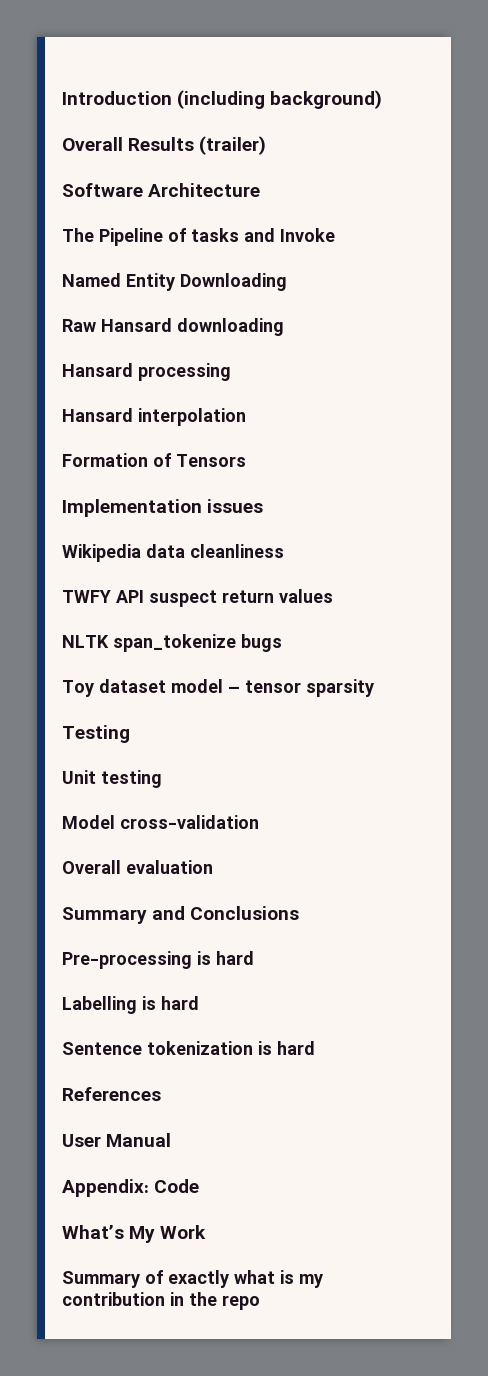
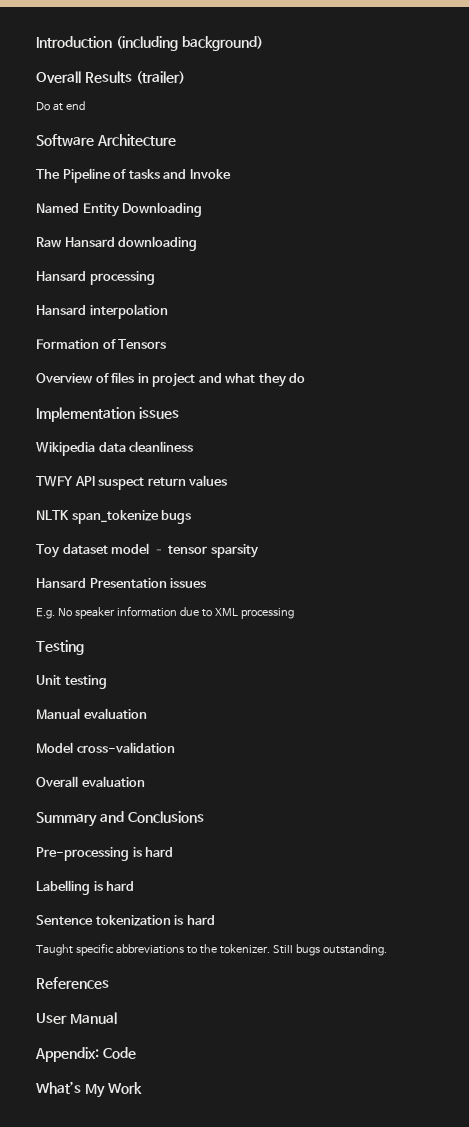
+ Do at end
+ Overview of files in project and what they do
+ Hansard Presentation issues
+ E.g. No speaker information due to XML processing
+ Manual evaluation
+ Taught specific abbreviations to the tokenizer. Still bugs outstanding.
- Summary of exactly what is my contribution in the repo

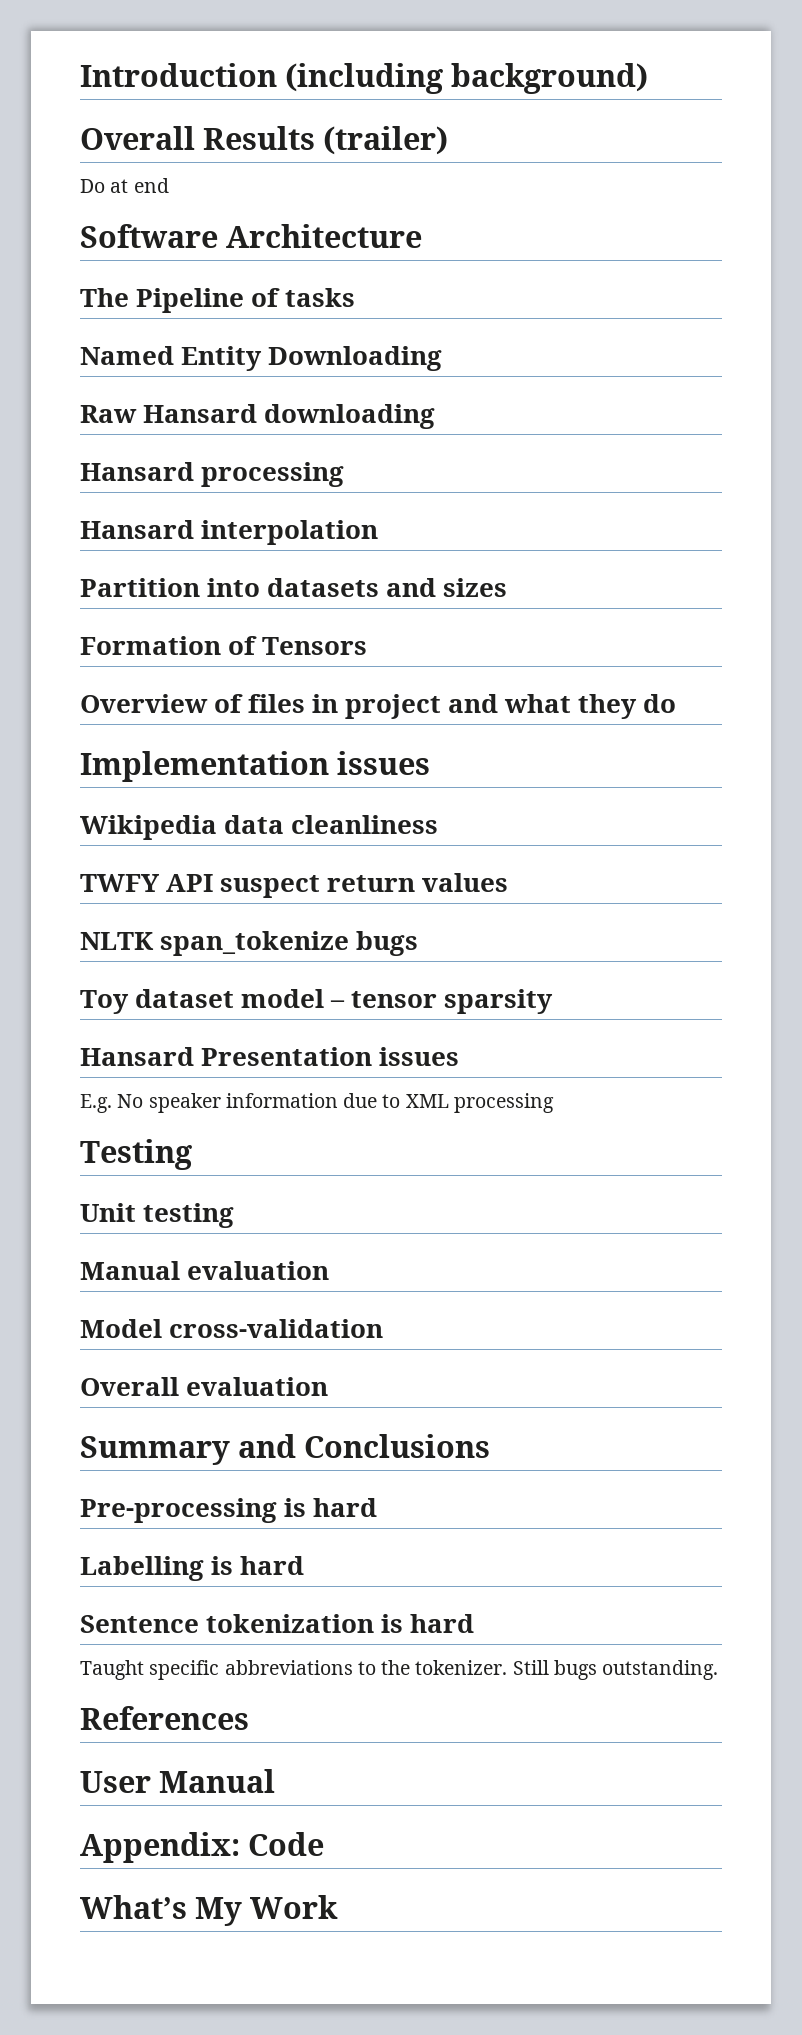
- The Pipeline of tasks and Invoke
+ The Pipeline of tasks
+ Partition into datasets and sizes

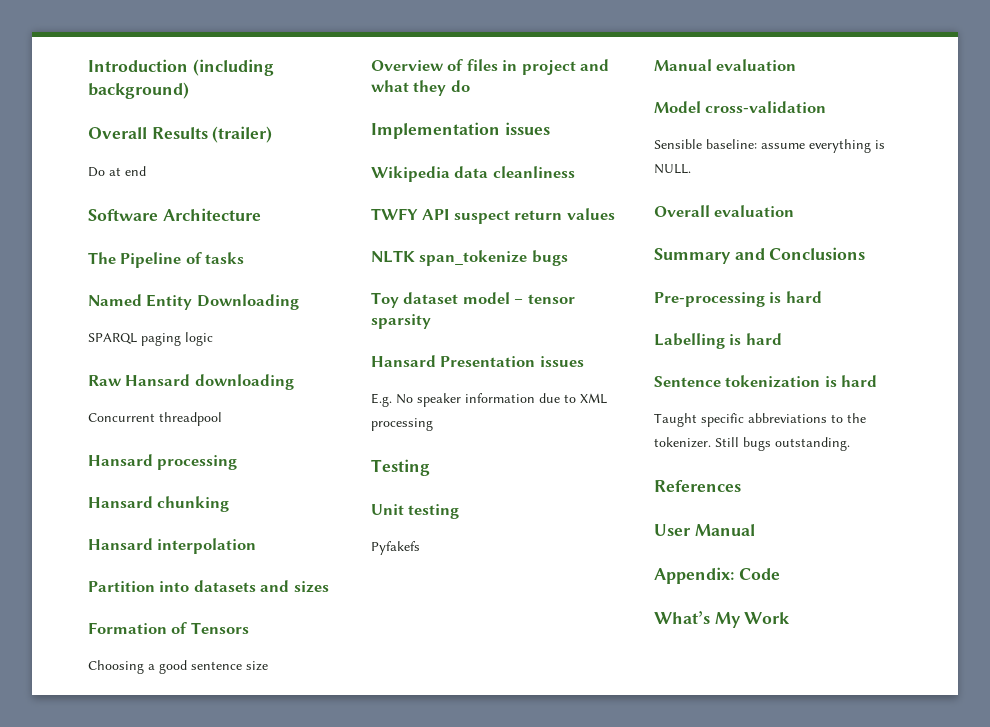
+ SPARQL paging logic
+ Concurrent threadpool
+ Hansard chunking
+ Choosing a good sentence size
+ Pyfakefs
+ Sensible baseline: assume everything is NULL.

